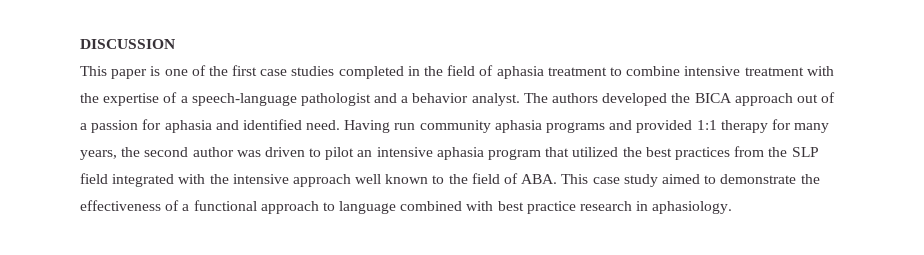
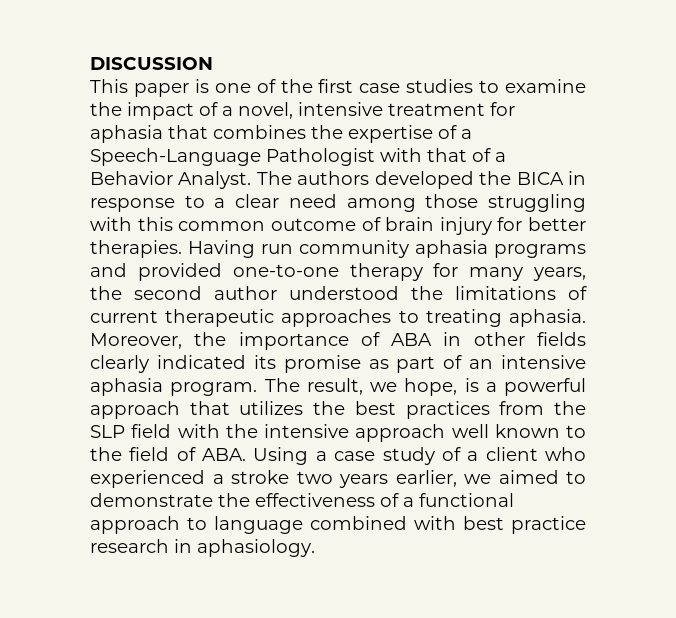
- This paper is one of the first case studies completed in the field of aphasia treatment to combine intensive treatment with the expertise of a speech-language pathologist and a behavior analyst.
+ This paper is one of the first case studies to examine the impact of a novel, intensive treatment for aphasia that combines the expertise of a Speech-Language Pathologist with that of a Behavior Analyst.
- The authors developed the BICA approach out of a passion for aphasia and identified need.
+ The authors developed the BICA in response to a clear need among those struggling with this common outcome of brain injury for better therapies.
- Having run community aphasia programs and provided 1:1 therapy for many years, the second author was driven to pilot an intensive aphasia program that utilized the best practices from the SLP field integrated with the intensive approach well known to the field of ABA. This case study aimed to demonstrate the effectiveness of a functional approach to language combined with best practice research in aphasiology.
+ Having run community aphasia programs and provided one-to-one therapy for many years, the second author understood the limitations of current therapeutic approaches to treating aphasia. Moreover, the importance of ABA in other fields clearly indicated its promise as part of an intensive aphasia program. The result, we hope, is a powerful approach that utilizes the best practices from the SLP field with the intensive approach well known to the field of ABA. Using a case study of a client who experienced a stroke two years earlier, we aimed to demonstrate the effectiveness of a functional approach to language combined with best practice research in aphasiology.

